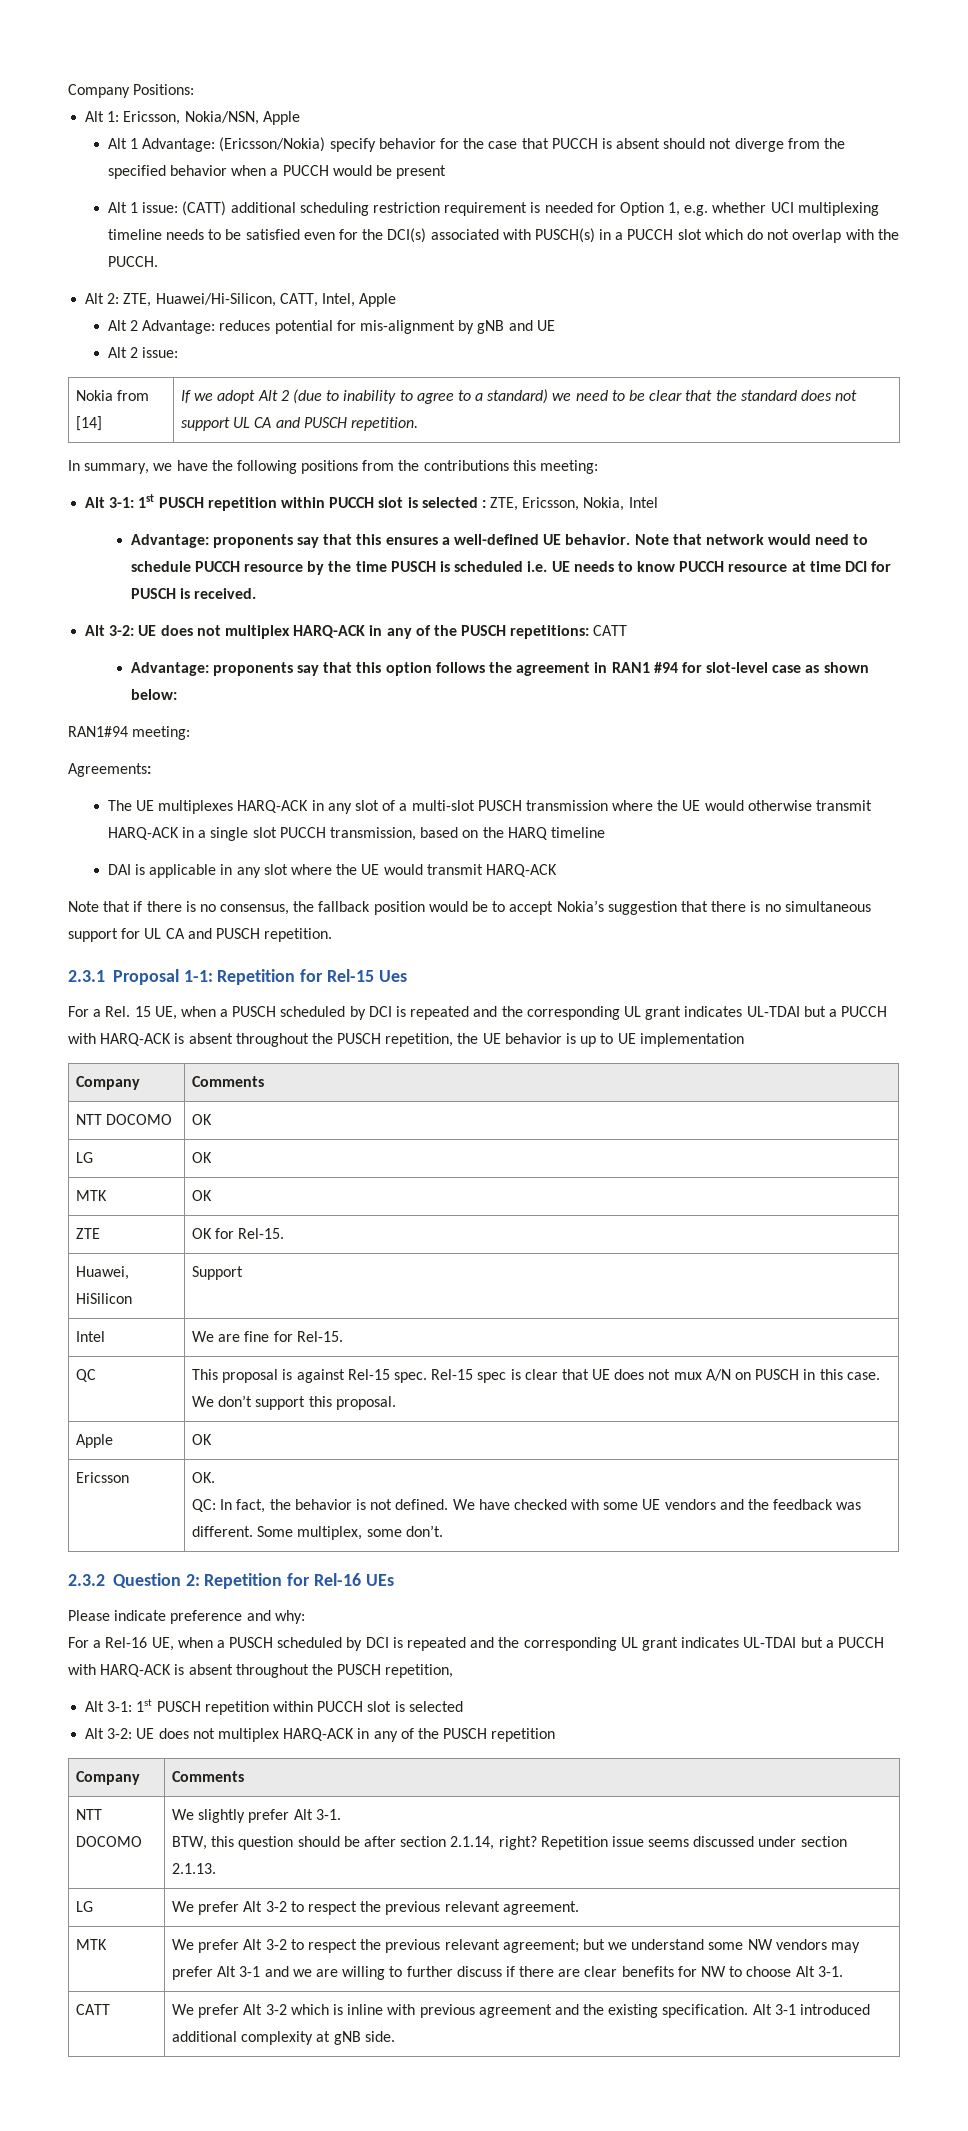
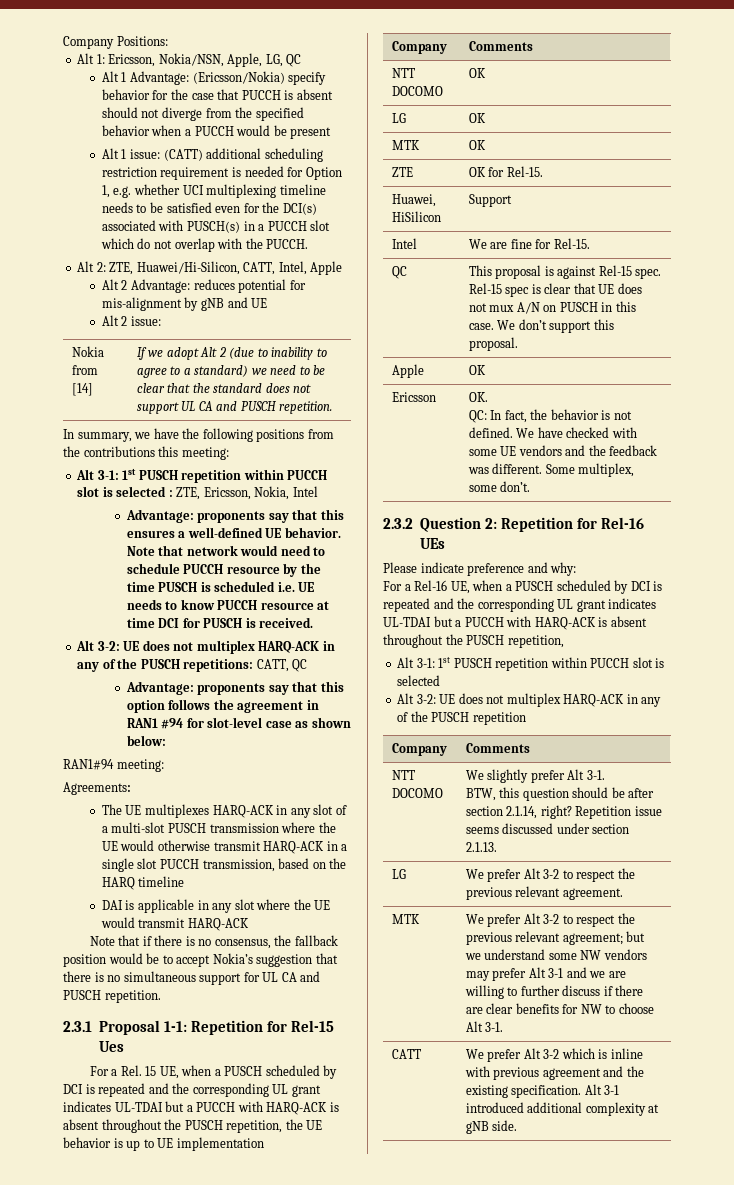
- Alt 1: Ericsson, Nokia/NSN, Apple
+ Alt 1: Ericsson, Nokia/NSN, Apple, LG, QC
- Alt 3-2: UE does not multiplex HARQ-ACK in any of the PUSCH repetitions: CATT
+ Alt 3-2: UE does not multiplex HARQ-ACK in any of the PUSCH repetitions: CATT, QC

